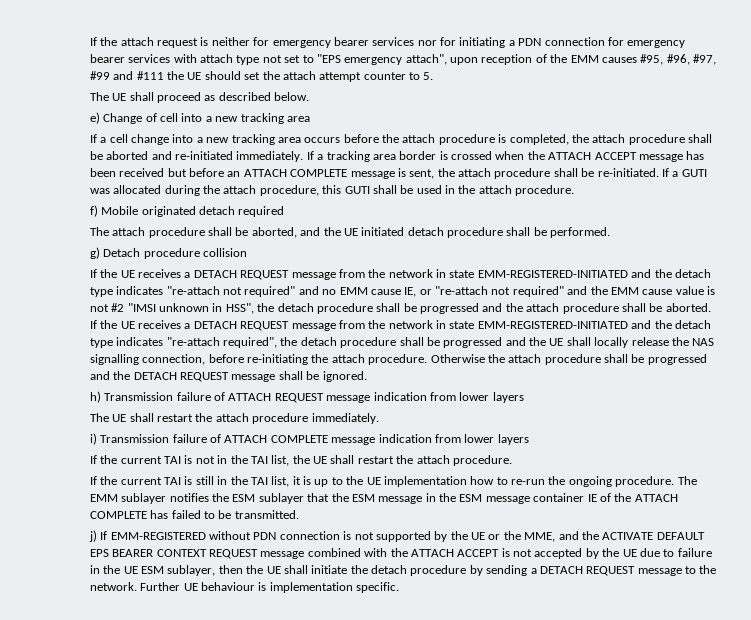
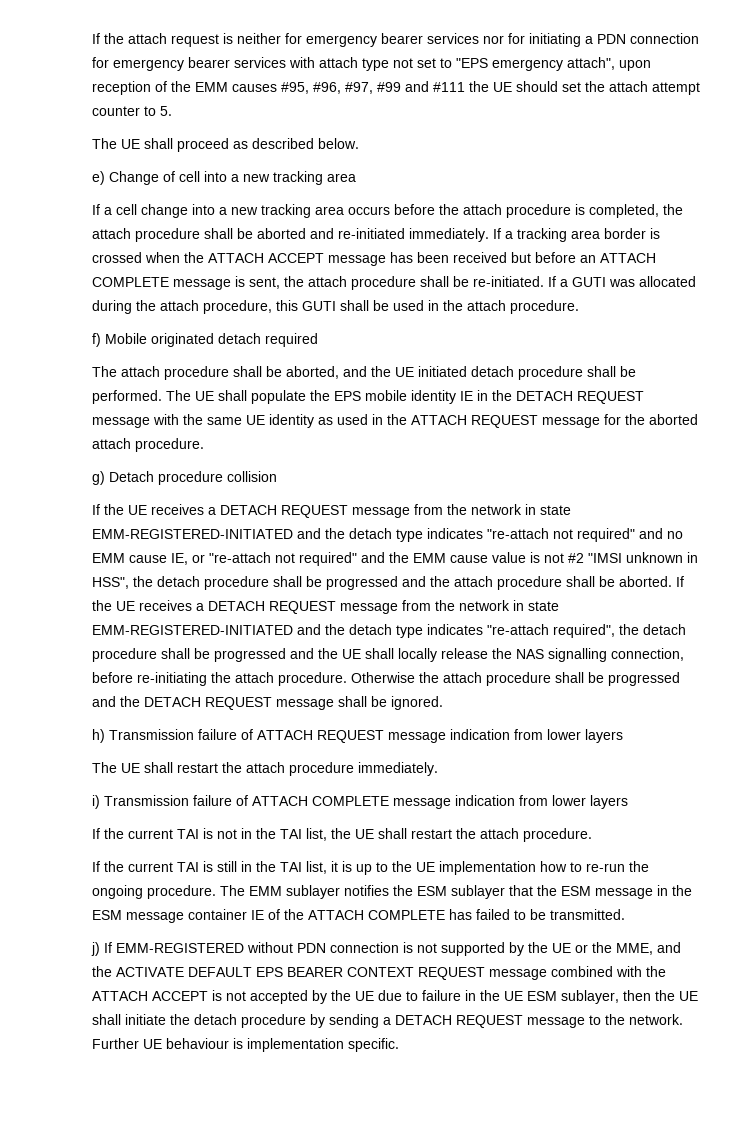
+ The UE shall populate the EPS mobile identity IE in the DETACH REQUEST message with the same UE identity as used in the ATTACH REQUEST message for the aborted attach procedure.

